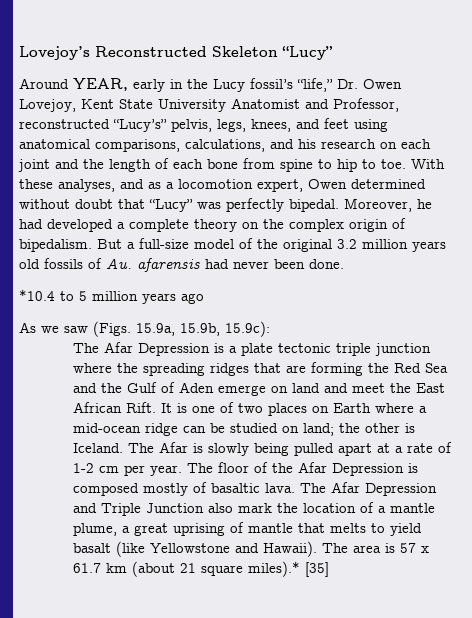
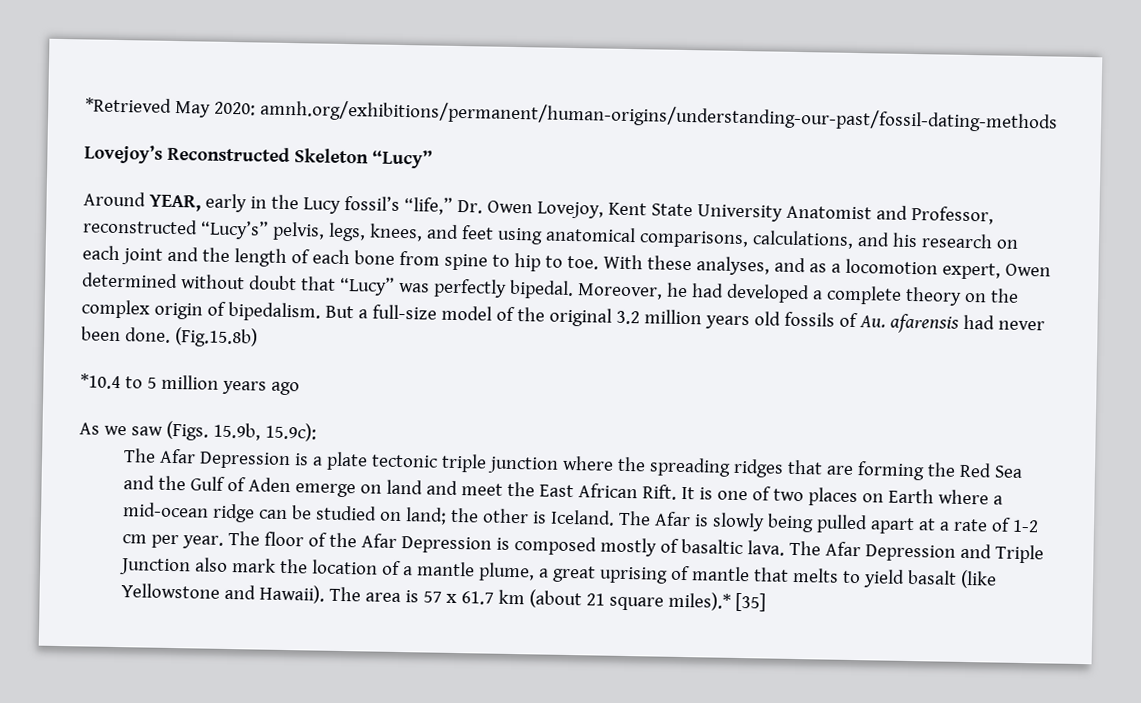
+ *Retrieved May 2020: amnh.org/exhibitions/permanent/human-origins/understanding-our-past/fossil-dating-methods
+ (Fig.15.8b)
- As we saw (Figs. 15.9a, 15.9b, 15.9c):
+ As we saw (Figs. 15.9b, 15.9c):

